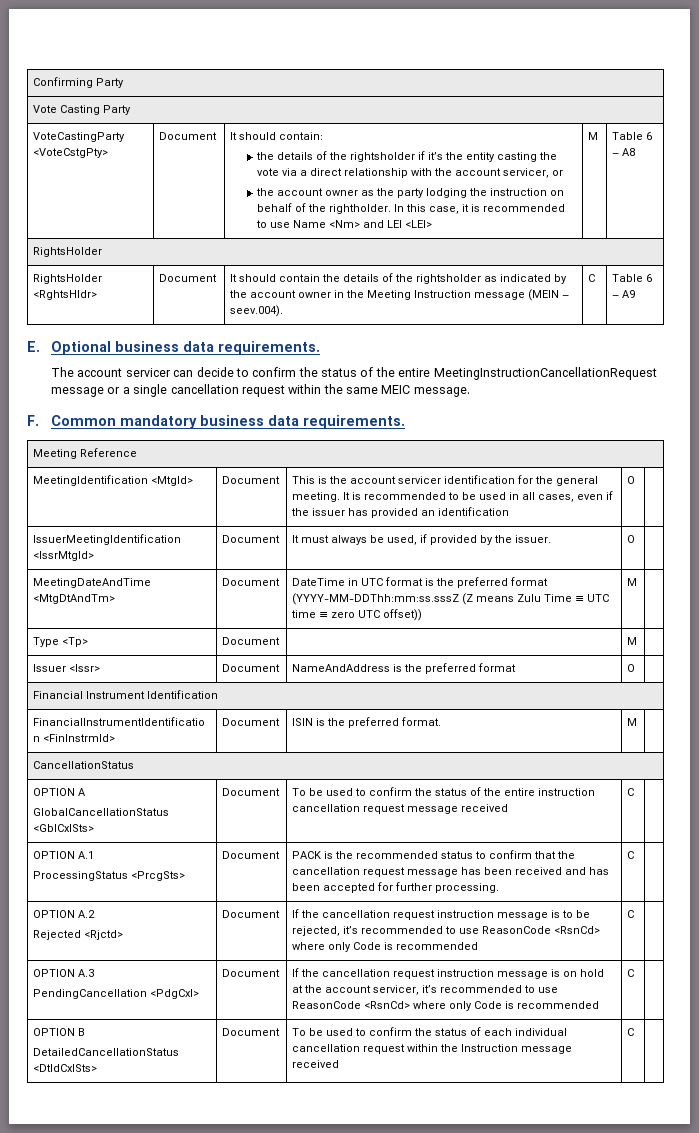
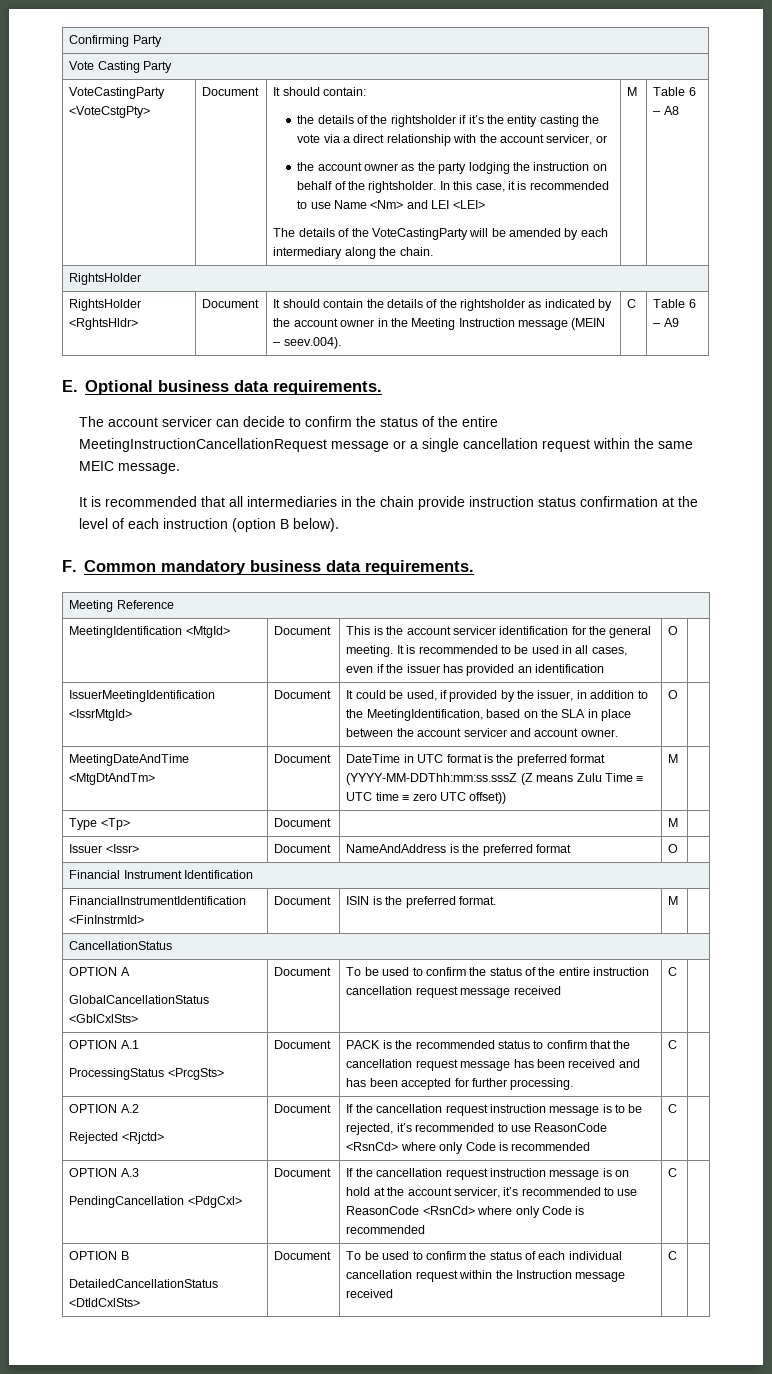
- the account owner as the party lodging the instruction on behalf of the rightholder.
+ the account owner as the party lodging the instruction on behalf of the rightsholder.
+ The details of the VoteCastingParty will be amended by each intermediary along the chain.
+ It is recommended that all intermediaries in the chain provide instruction status confirmation at the level of each instruction (option B below).
- IssuerMeetingIdentification <IssrMtgId> | Document | It must always be used, if provided by the issuer. | O |
+ IssuerMeetingIdentification <IssrMtgId> | Document | It could be used, if provided by the issuer, in addition to the MeetingIdentification, based on the SLA in place between the account servicer and account owner. | O |

